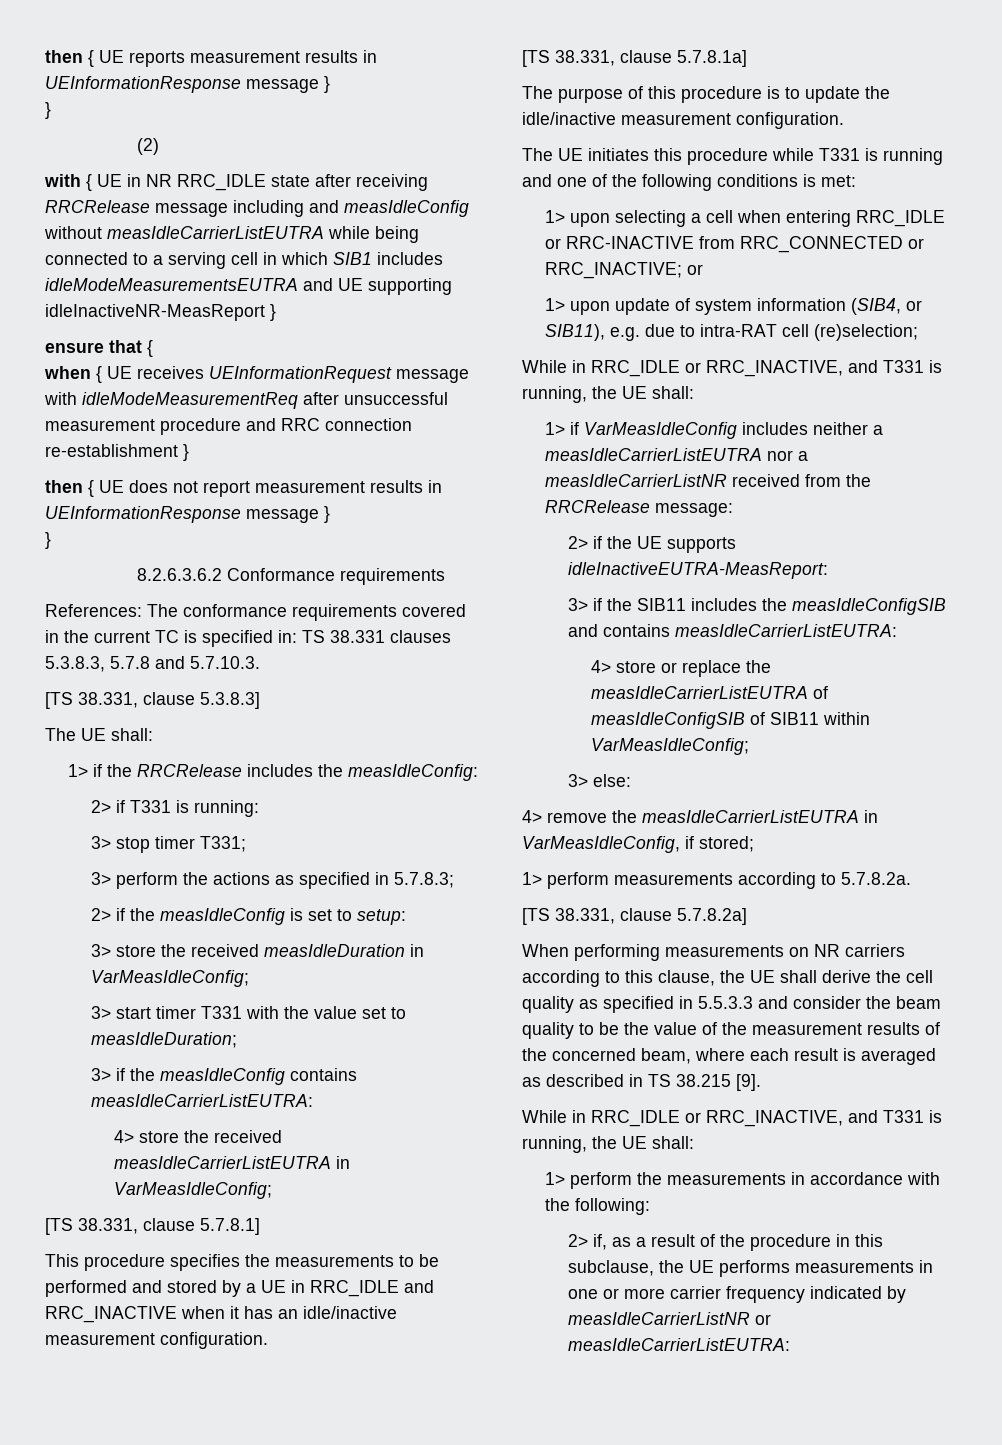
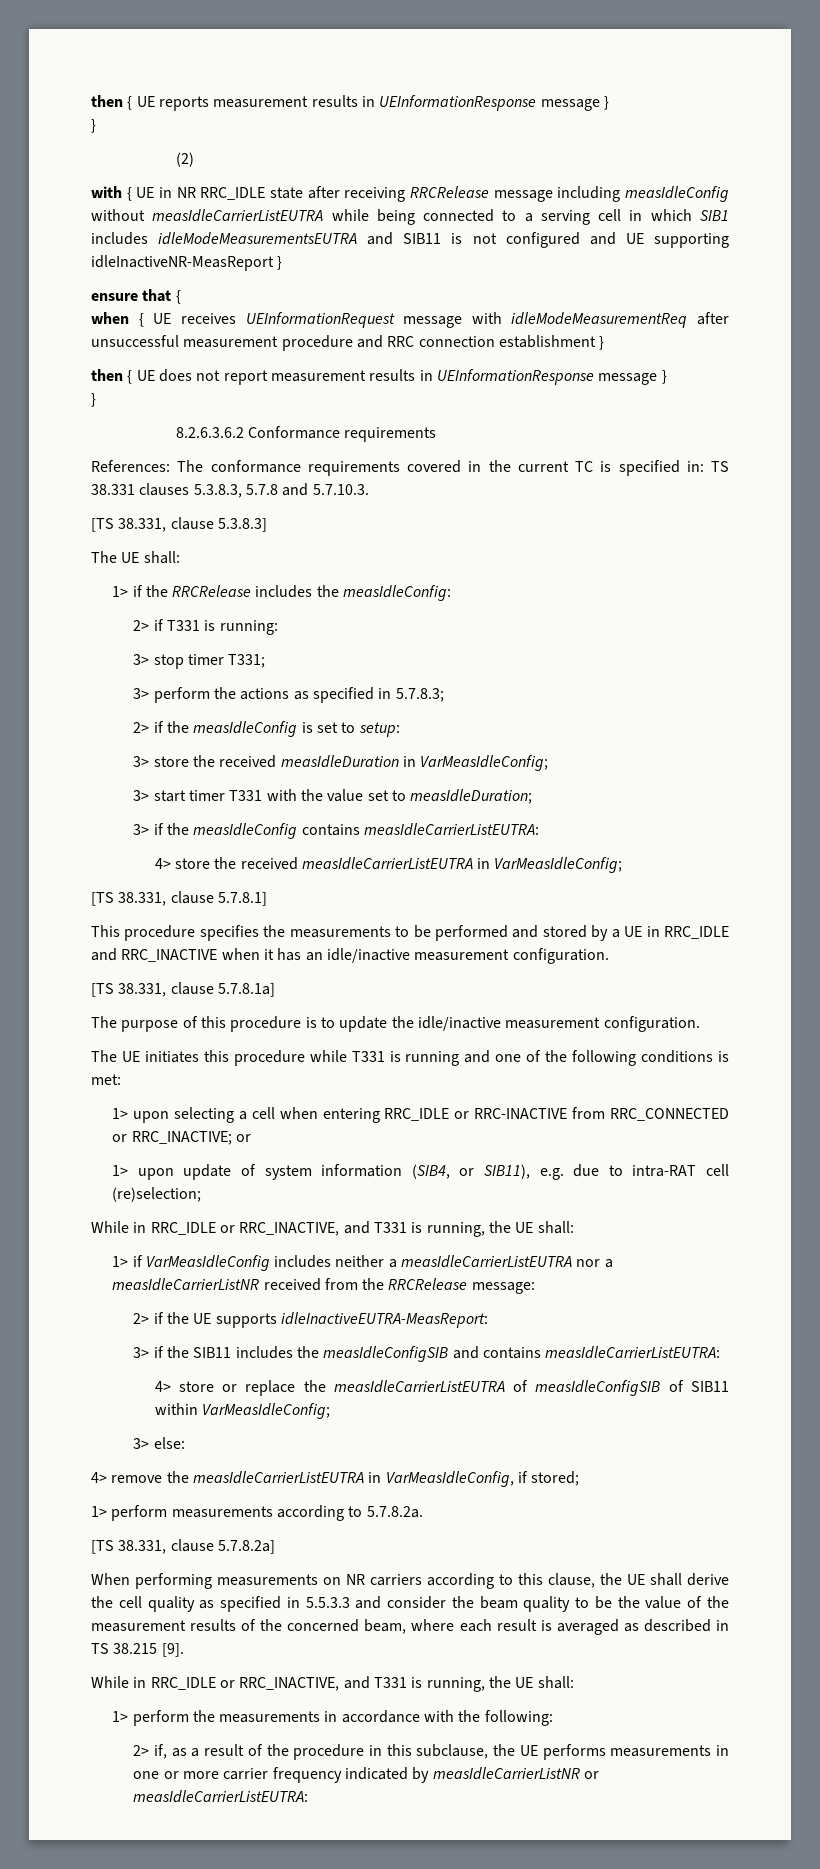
- with { UE in NR RRC_IDLE state after receiving RRCRelease message including and measIdleConfig without measIdleCarrierListEUTRA while being connected to a serving cell in which SIB1 includes idleModeMeasurementsEUTRA and UE supporting idleInactiveNR-MeasReport }
+ with { UE in NR RRC_IDLE state after receiving RRCRelease message including measIdleConfig without measIdleCarrierListEUTRA while being connected to a serving cell in which SIB1 includes idleModeMeasurementsEUTRA and SIB11 is not configured and UE supporting idleInactiveNR-MeasReport }
- when { UE receives UEInformationRequest message with idleModeMeasurementReq after unsuccessful measurement procedure and RRC connection re-establishment }
+ when { UE receives UEInformationRequest message with idleModeMeasurementReq after unsuccessful measurement procedure and RRC connection establishment }

